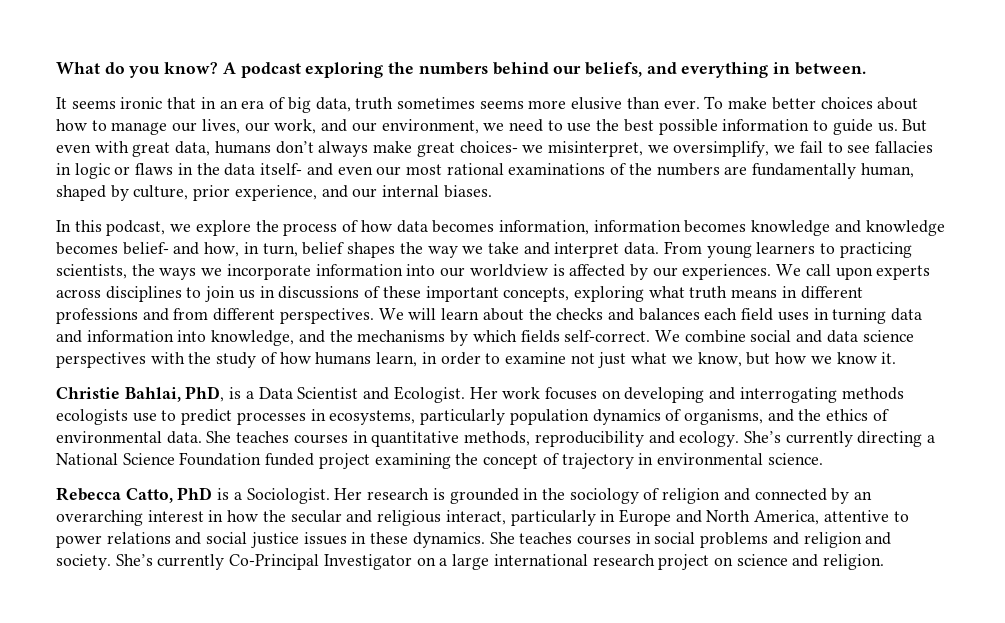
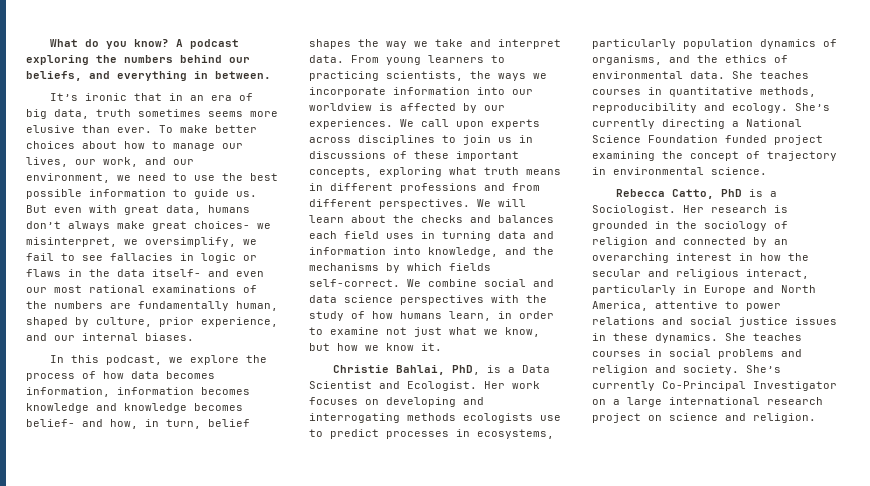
- It seems ironic that in an era of big data, truth sometimes seems more elusive than ever.
+ It’s ironic that in an era of big data, truth sometimes seems more elusive than ever.

